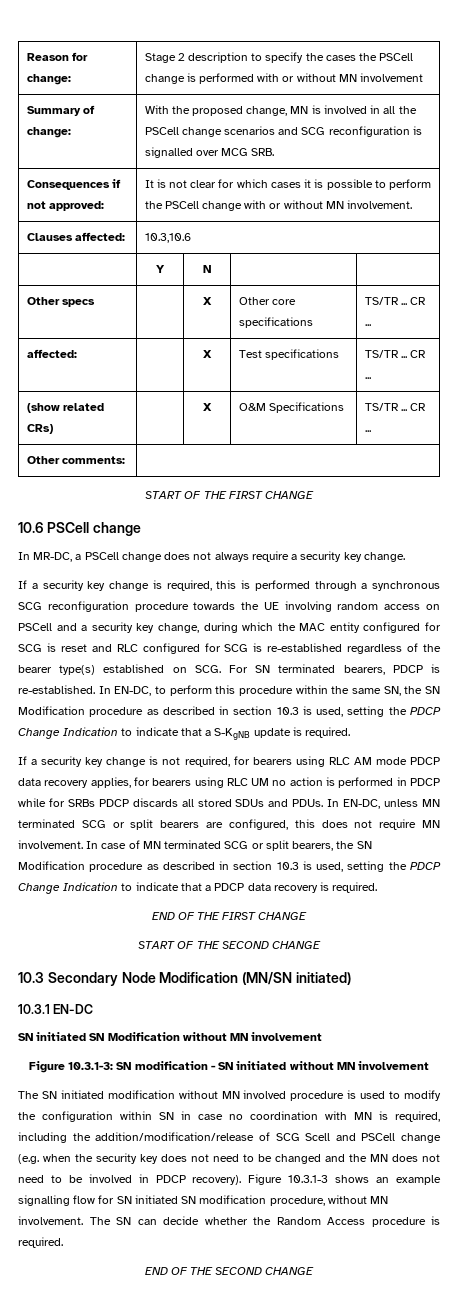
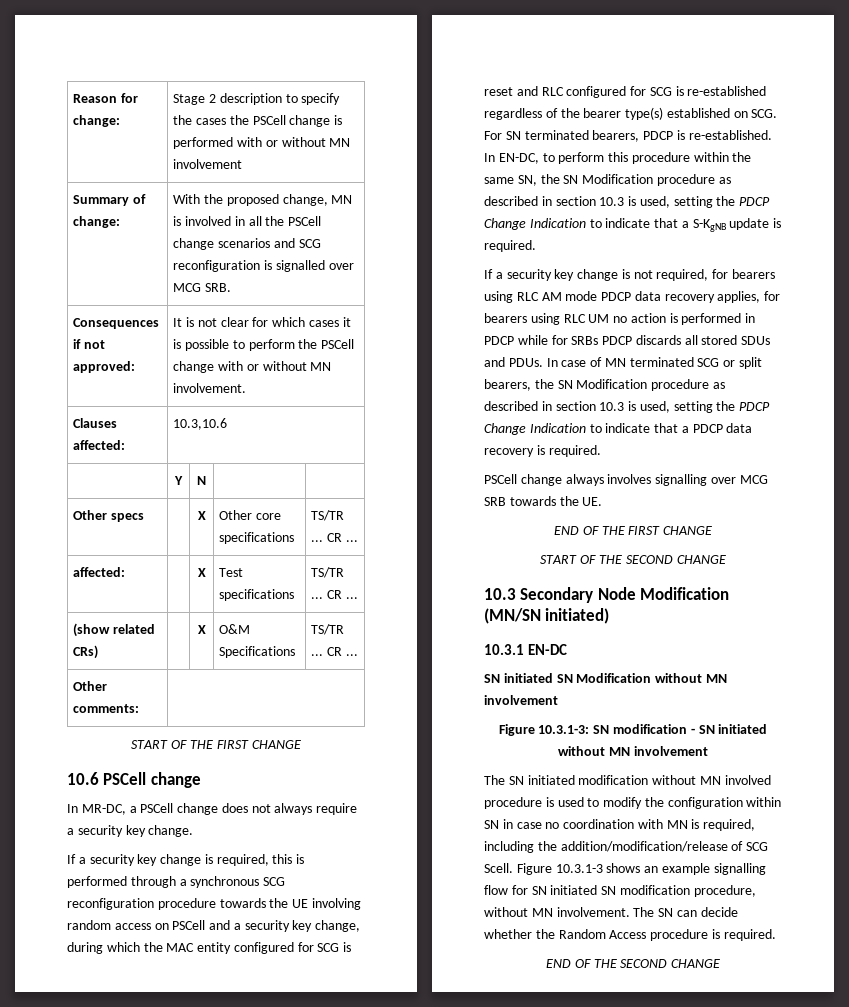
- In EN-DC, unless MN terminated SCG or split bearers are configured, this does not require MN involvement. In case of MN terminated SCG or split bearers, the SN Modification procedure as described in section 10.3 is used, setting the PDCP Change Indication to indicate that a PDCP data recovery is required.
+ In case of MN terminated SCG or split bearers, the SN Modification procedure as described in section 10.3 is used, setting the PDCP Change Indication to indicate that a PDCP data recovery is required.
+ PSCell change always involves signalling over MCG SRB towards the UE.
- The SN initiated modification without MN involved procedure is used to modify the configuration within SN in case no coordination with MN is required, including the addition/modification/release of SCG Scell and PSCell change (e.g. when the security key does not need to be changed and the MN does not need to be involved in PDCP recovery).
+ The SN initiated modification without MN involved procedure is used to modify the configuration within SN in case no coordination with MN is required, including the addition/modification/release of SCG Scell.

